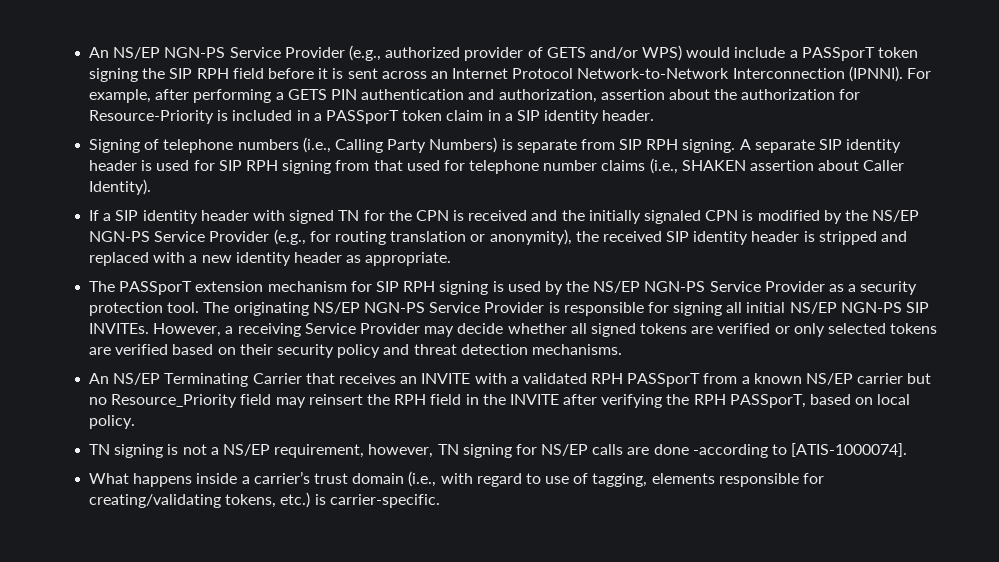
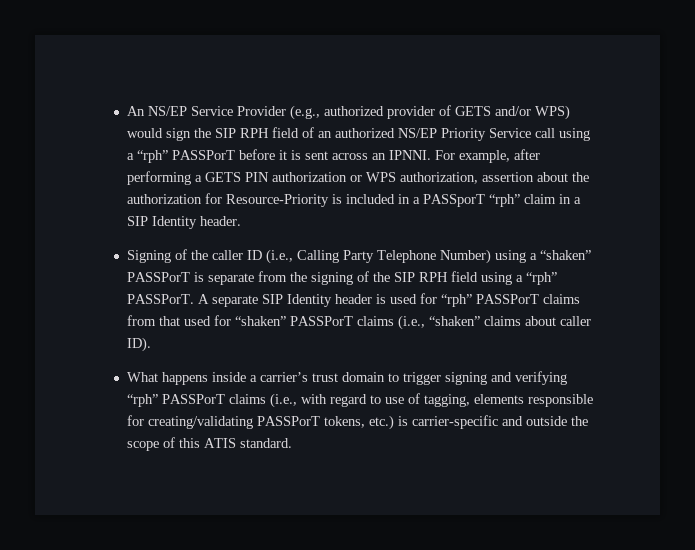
- An NS/EP NGN-PS Service Provider (e.g., authorized provider of GETS and/or WPS) would include a PASSporT token signing the SIP RPH field before it is sent across an Internet Protocol Network-to-Network Interconnection (IPNNI).
+ An NS/EP Service Provider (e.g., authorized provider of GETS and/or WPS) would sign the SIP RPH field of an authorized NS/EP Priority Service call using a “rph” PASSPorT before it is sent across an IPNNI.
- For example, after performing a GETS PIN authentication and authorization, assertion about the authorization for Resource-Priority is included in a PASSporT token claim in a SIP identity header.
+ For example, after performing a GETS PIN authorization or WPS authorization, assertion about the authorization for Resource-Priority is included in a PASSporT “rph” claim in a SIP Identity header.
- Signing of telephone numbers (i.e., Calling Party Numbers) is separate from SIP RPH signing.
+ Signing of the caller ID (i.e., Calling Party Telephone Number) using a “shaken” PASSPorT is separate from the signing of the SIP RPH field using a “rph” PASSPorT.
- A separate SIP identity header is used for SIP RPH signing from that used for telephone number claims (i.e., SHAKEN assertion about Caller Identity).
- If a SIP identity header with signed TN for the CPN is received and the initially signaled CPN is modified by the NS/EP NGN-PS Service Provider (e.g., for routing translation or anonymity), the received SIP identity header is stripped and replaced with a new identity header as appropriate.
- The PASSporT extension mechanism for SIP RPH signing is used by the NS/EP NGN-PS Service Provider as a security protection tool. The originating NS/EP NGN-PS Service Provider is responsible for signing all initial NS/EP NGN-PS SIP INVITEs. However, a receiving Service Provider may decide whether all signed tokens are verified or only selected tokens are verified based on their security policy and threat detection mechanisms.
- An NS/EP Terminating Carrier that receives an INVITE with a validated RPH PASSporT from a known NS/EP carrier but no Resource_Priority field may reinsert the RPH field in the INVITE after verifying the RPH PASSporT, based on local policy.
- TN signing is not a NS/EP requirement, however, TN signing for NS/EP calls are done -according to [ATIS-1000074].
+ A separate SIP Identity header is used for “rph” PASSPorT claims from that used for “shaken” PASSPorT claims (i.e., “shaken” claims about caller ID).
- What happens inside a carrier’s trust domain (i.e., with regard to use of tagging, elements responsible for creating/validating tokens, etc.) is carrier-specific.
+ What happens inside a carrier’s trust domain to trigger signing and verifying “rph” PASSPorT claims (i.e., with regard to use of tagging, elements responsible for creating/validating PASSPorT tokens, etc.) is carrier-specific and outside the scope of this ATIS standard.

